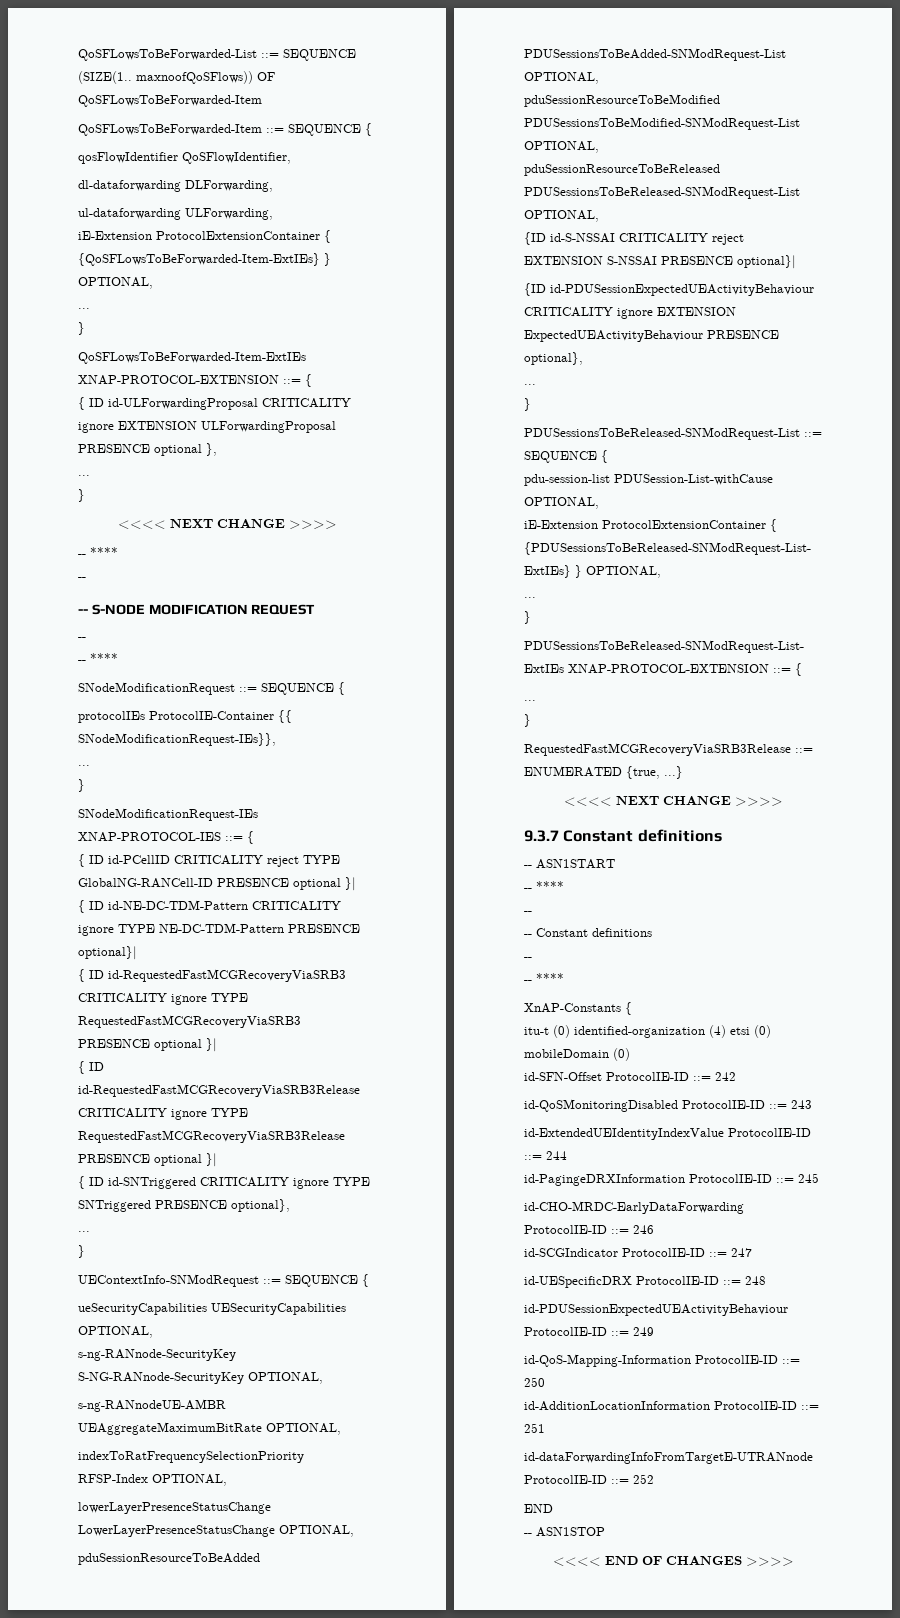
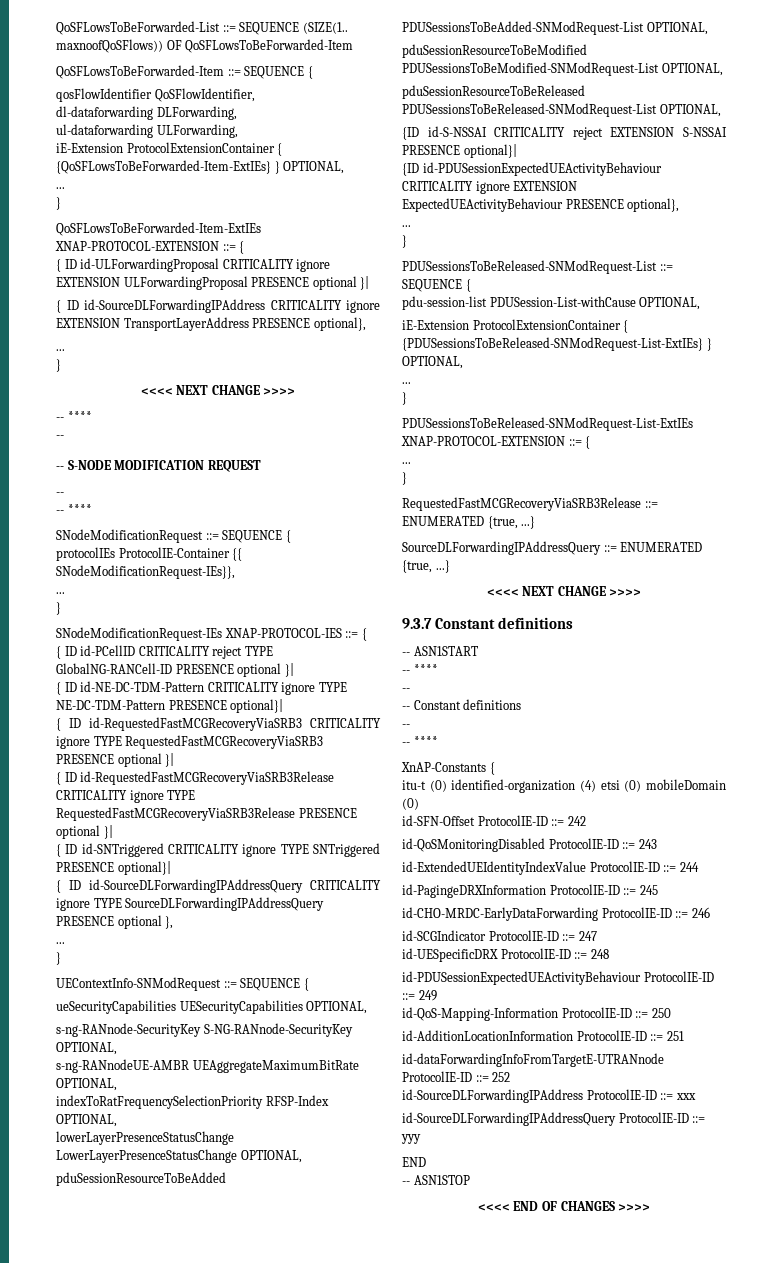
- { ID id-ULForwardingProposal CRITICALITY ignore EXTENSION ULForwardingProposal PRESENCE optional },
+ { ID id-ULForwardingProposal CRITICALITY ignore EXTENSION ULForwardingProposal PRESENCE optional }|
+ { ID id-SourceDLForwardingIPAddress CRITICALITY ignore EXTENSION TransportLayerAddress PRESENCE optional},
- { ID id-SNTriggered CRITICALITY ignore TYPE SNTriggered PRESENCE optional},
+ { ID id-SNTriggered CRITICALITY ignore TYPE SNTriggered PRESENCE optional}|
+ { ID id-SourceDLForwardingIPAddressQuery CRITICALITY ignore TYPE SourceDLForwardingIPAddressQuery PRESENCE optional },
+ SourceDLForwardingIPAddressQuery ::= ENUMERATED {true, ...}
+ id-SourceDLForwardingIPAddress ProtocolIE-ID ::= xxx
+ id-SourceDLForwardingIPAddressQuery ProtocolIE-ID ::= yyy

